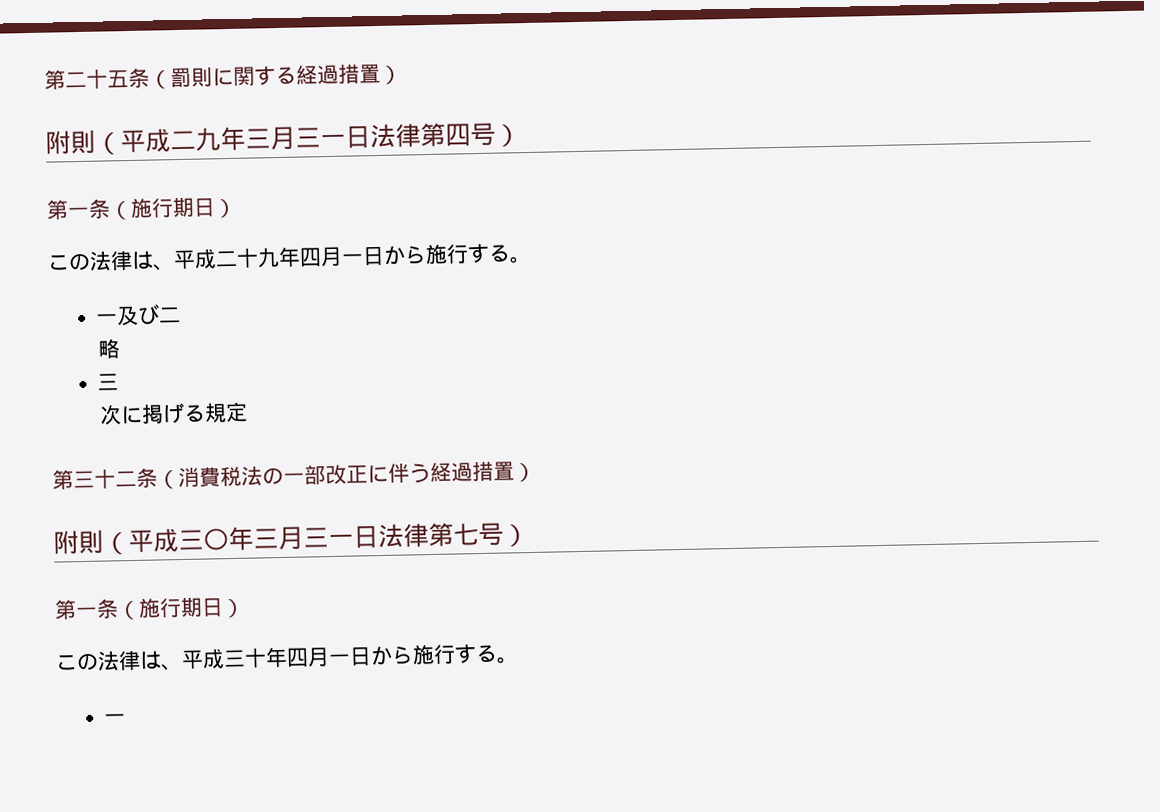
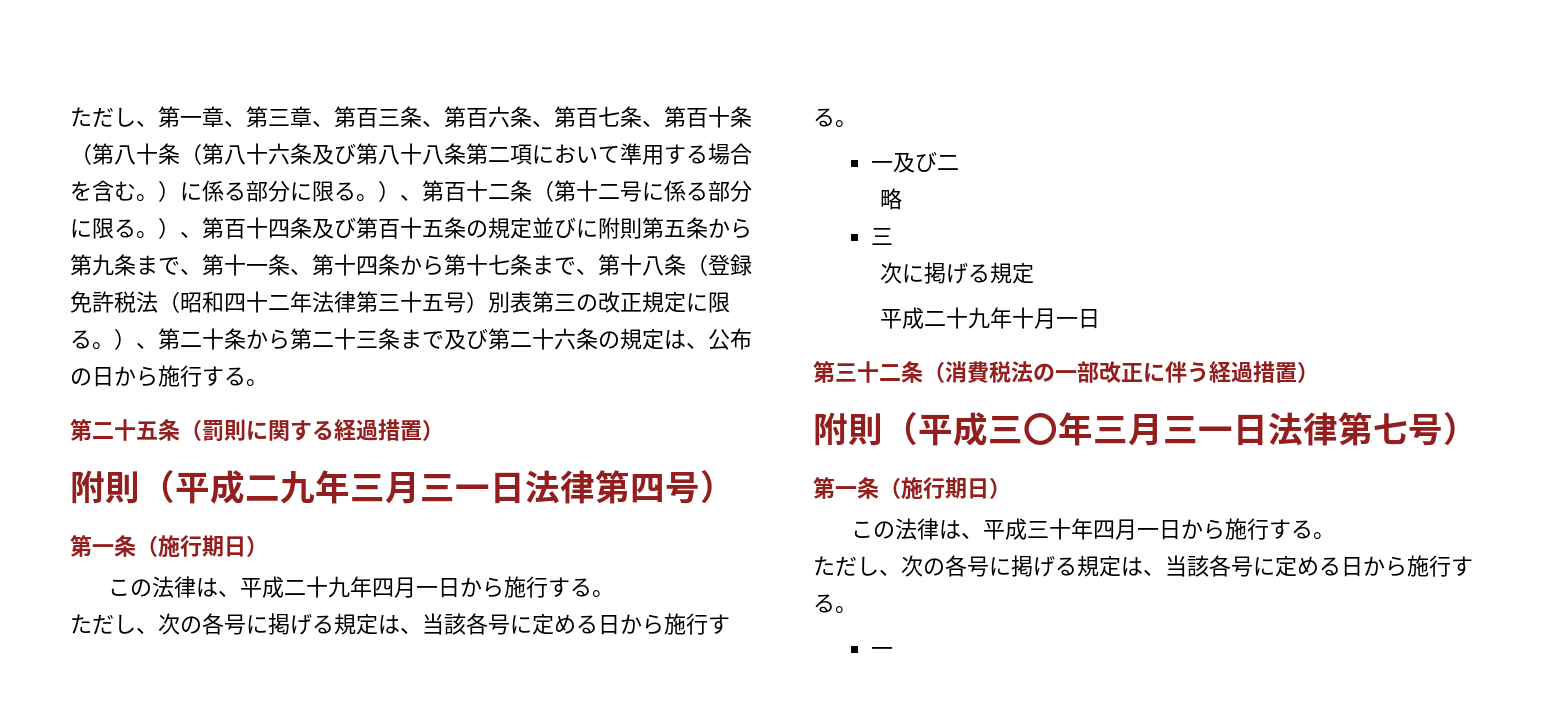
+ ただし、第一章、第三章、第百三条、第百六条、第百七条、第百十条（第八十条（第八十六条及び第八十八条第二項において準用する場合を含む。）に係る部分に限る。）、第百十二条（第十二号に係る部分に限る。）、第百十四条及び第百十五条の規定並びに附則第五条から第九条まで、第十一条、第十四条から第十七条まで、第十八条（登録免許税法（昭和四十二年法律第三十五号）別表第三の改正規定に限る。）、第二十条から第二十三条まで及び第二十六条の規定は、公布の日から施行する。
  この法律は、平成二十九年四月一日から施行する。
+ ただし、次の各号に掲げる規定は、当該各号に定める日から施行する。
+ 平成二十九年十月一日
  この法律は、平成三十年四月一日から施行する。
+ ただし、次の各号に掲げる規定は、当該各号に定める日から施行する。

